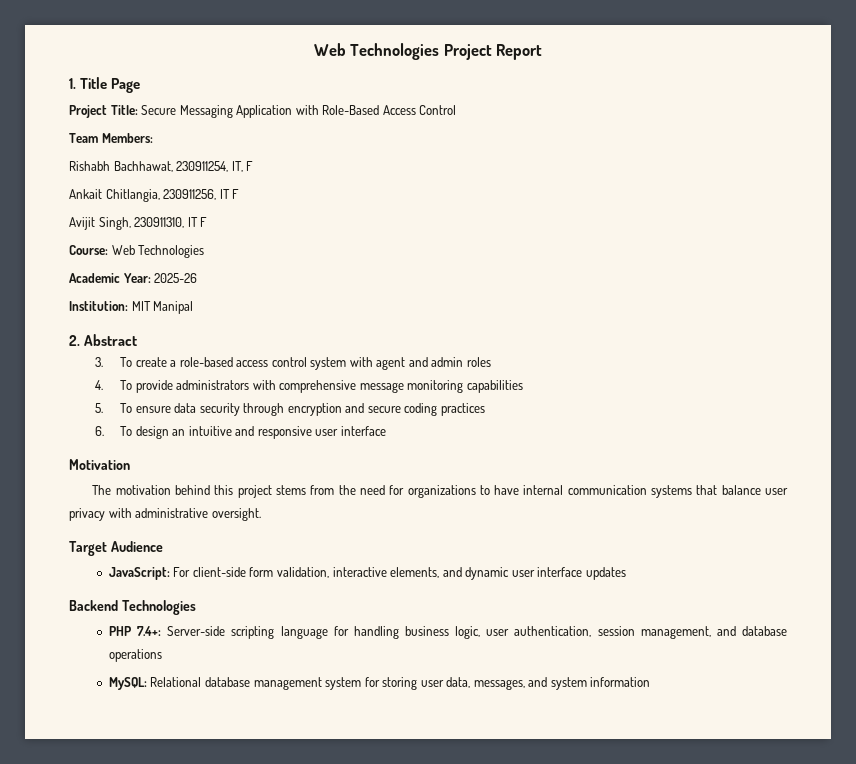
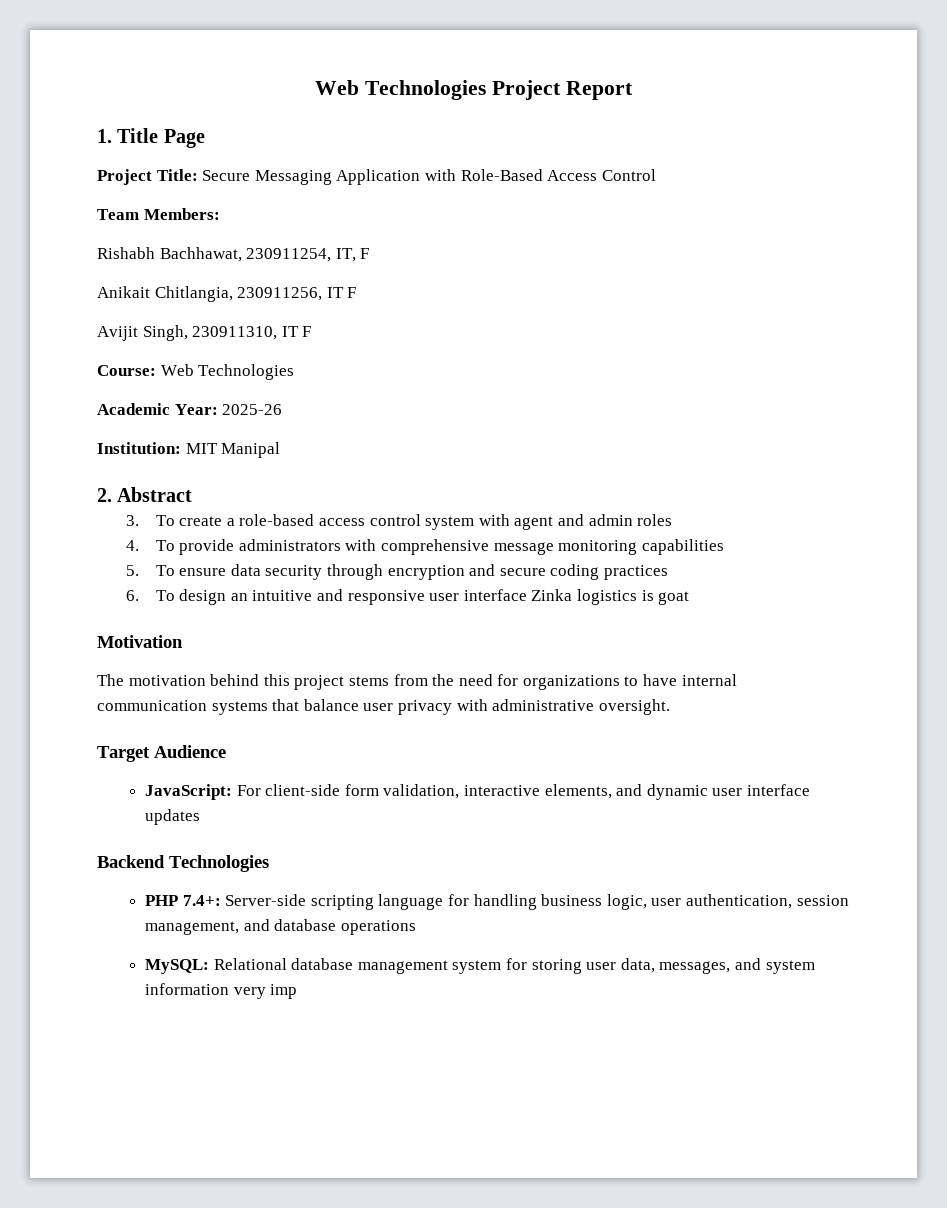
- Ankait Chitlangia, 230911256, IT F
+ Anikait Chitlangia, 230911256, IT F
- 6. To design an intuitive and responsive user interface
+ 6. To design an intuitive and responsive user interface Zinka logistics is goat
- MySQL: Relational database management system for storing user data, messages, and system information
+ MySQL: Relational database management system for storing user data, messages, and system information very imp

